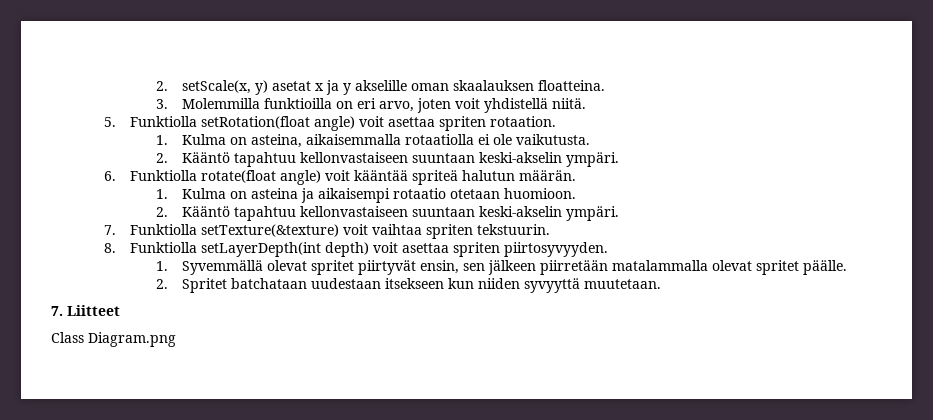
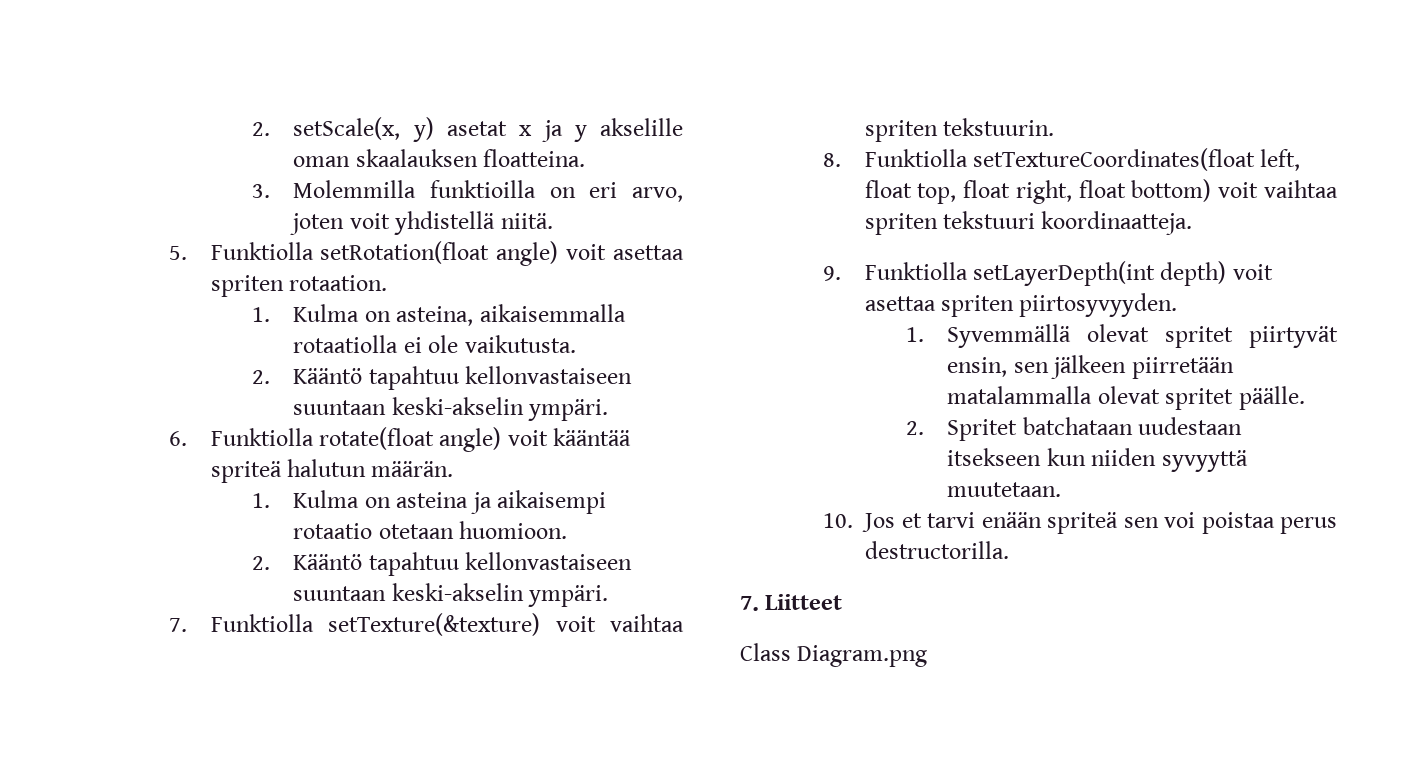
- 8. Funktiolla setLayerDepth(int depth) voit asettaa spriten piirtosyvyyden.
+ 8. Funktiolla setTextureCoordinates(float left, float top, float right, float bottom) voit vaihtaa spriten tekstuuri koordinaatteja.
+ 9. Funktiolla setLayerDepth(int depth) voit asettaa spriten piirtosyvyyden.
+ 10. Jos et tarvi enään spriteä sen voi poistaa perus destructorilla.

